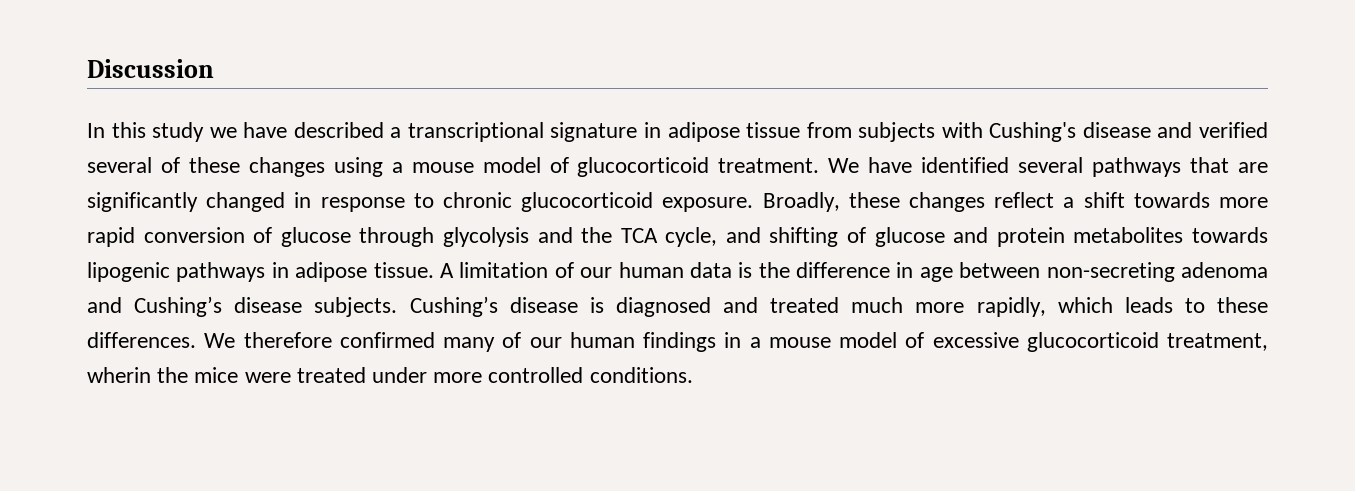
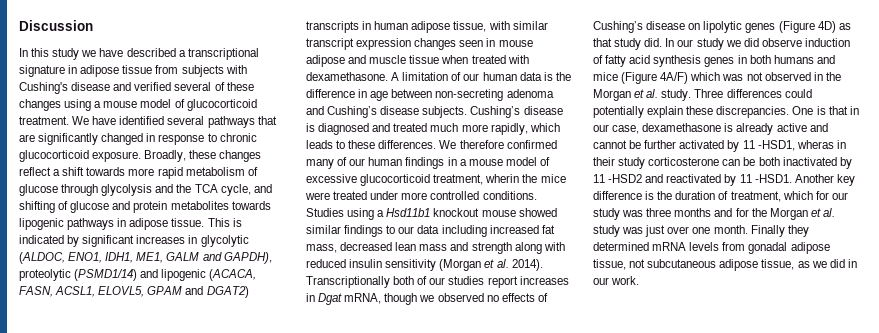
- Broadly, these changes reflect a shift towards more rapid conversion of glucose through glycolysis and the TCA cycle, and shifting of glucose and protein metabolites towards lipogenic pathways in adipose tissue.
+ Broadly, these changes reflect a shift towards more rapid metabolism of glucose through glycolysis and the TCA cycle, and shifting of glucose and protein metabolites towards lipogenic pathways in adipose tissue.
+ This is indicated by significant increases in glycolytic (ALDOC, ENO1, IDH1, ME1, GALM and GAPDH), proteolytic (PSMD1/14) and lipogenic (ACACA, FASN, ACSL1, ELOVL5, GPAM and DGAT2) transcripts in human adipose tissue, with similar transcript expression changes seen in mouse adipose and muscle tissue when treated with dexamethasone.
+ Studies using a Hsd11b1 knockout mouse showed similar findings to our data including increased fat mass, decreased lean mass and strength along with reduced insulin sensitivity (Morgan et al. 2014). Transcriptionally both of our studies report increases in Dgat mRNA, though we observed no effects of Cushing’s disease on lipolytic genes (Figure 4D) as that study did. In our study we did observe induction of fatty acid synthesis genes in both humans and mice (Figure 4A/F) which was not observed in the Morgan et al. study. Three differences could potentially explain these discrepancies. One is that in our case, dexamethasone is already active and cannot be further activated by 11 -HSD1, wheras in their study corticosterone can be both inactivated by 11 -HSD2 and reactivated by 11 -HSD1. Another key difference is the duration of treatment, which for our study was three months and for the Morgan et al. study was just over one month. Finally they determined mRNA levels from gonadal adipose tissue, not subcutaneous adipose tissue, as we did in our work.

